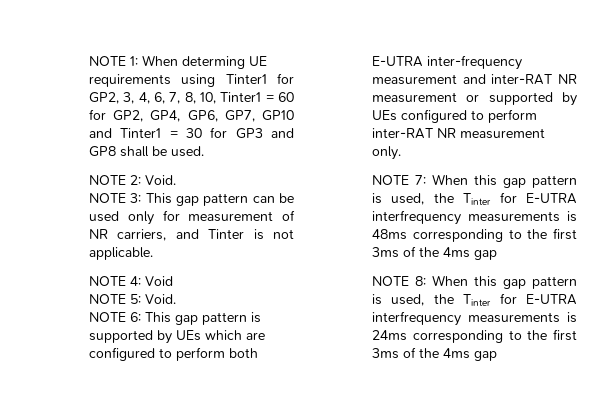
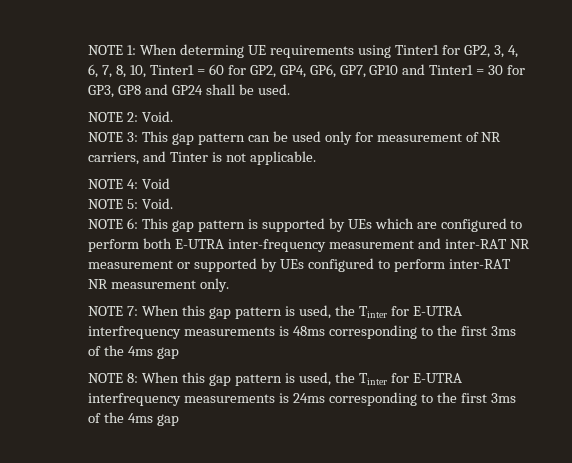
- NOTE 1: When determing UE requirements using Tinter1 for GP2, 3, 4, 6, 7, 8, 10, Tinter1 = 60 for GP2, GP4, GP6, GP7, GP10 and Tinter1 = 30 for GP3 and GP8 shall be used.
+ NOTE 1: When determing UE requirements using Tinter1 for GP2, 3, 4, 6, 7, 8, 10, Tinter1 = 60 for GP2, GP4, GP6, GP7, GP10 and Tinter1 = 30 for GP3, GP8 and GP24 shall be used.

